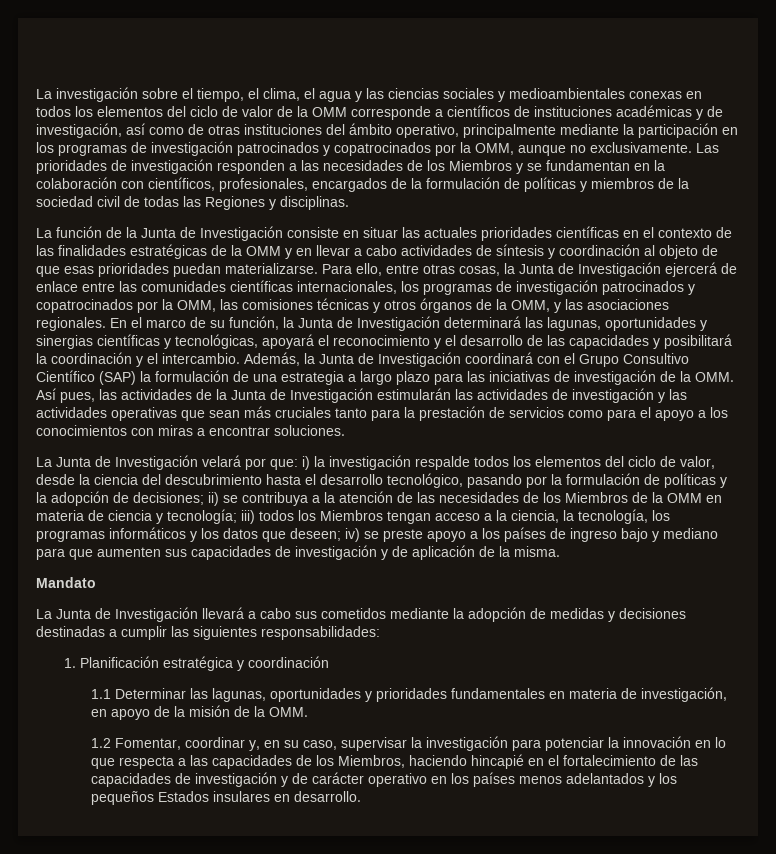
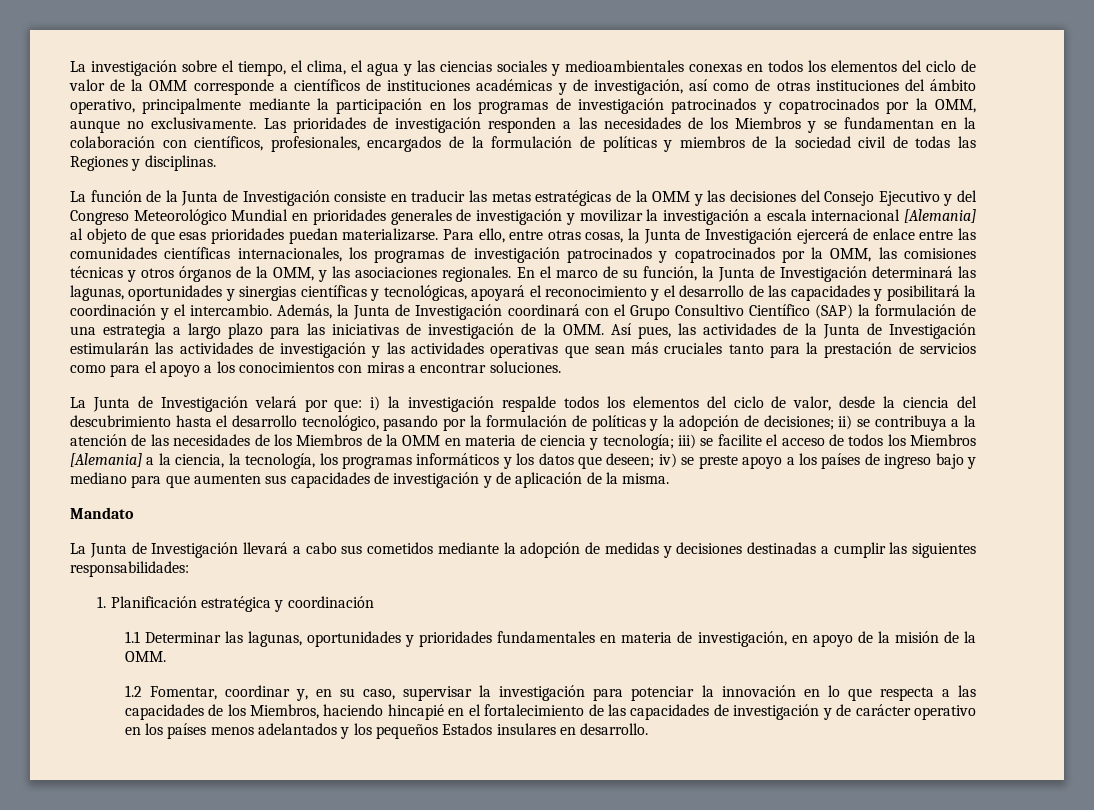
- La función de la Junta de Investigación consiste en situar las actuales prioridades científicas en el contexto de las finalidades estratégicas de la OMM y en llevar a cabo actividades de síntesis y coordinación al objeto de que esas prioridades puedan materializarse.
+ La función de la Junta de Investigación consiste en traducir las metas estratégicas de la OMM y las decisiones del Consejo Ejecutivo y del Congreso Meteorológico Mundial en prioridades generales de investigación y movilizar la investigación a escala internacional [Alemania] al objeto de que esas prioridades puedan materializarse.
- iii) todos los Miembros tengan acceso a la ciencia, la tecnología, los programas informáticos y los datos que deseen;
+ iii) se facilite el acceso de todos los Miembros [Alemania] a la ciencia, la tecnología, los programas informáticos y los datos que deseen;

